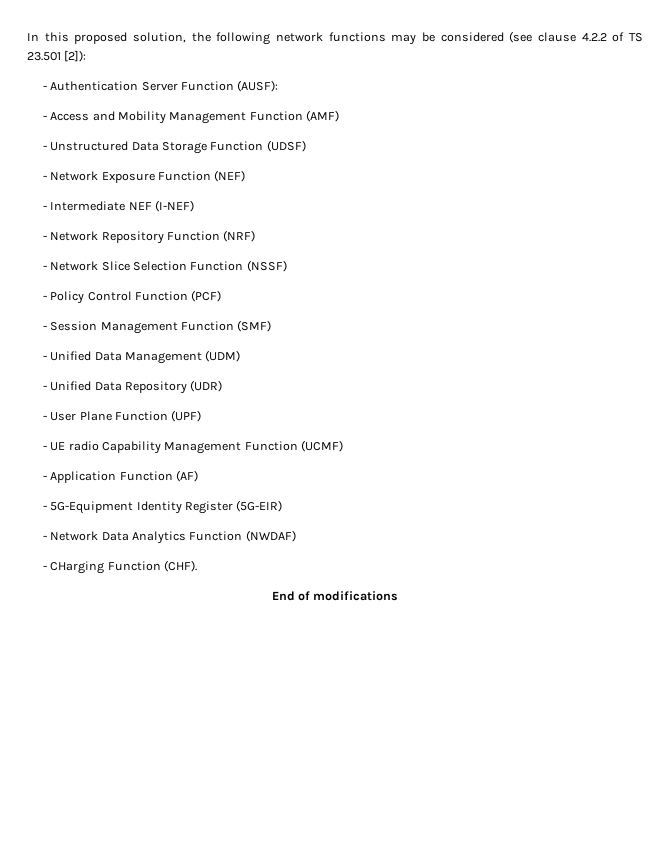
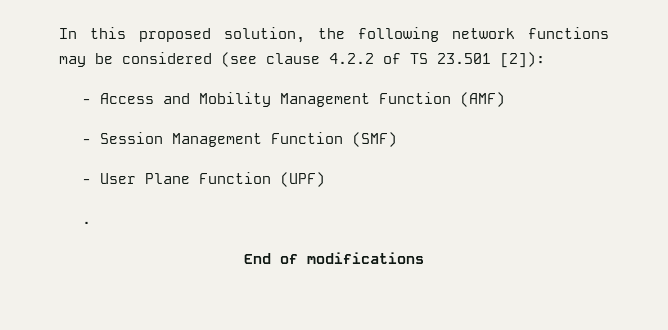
- - Authentication Server Function (AUSF):
- - Unstructured Data Storage Function (UDSF)
- - Network Exposure Function (NEF)
- - Intermediate NEF (I-NEF)
- - Network Repository Function (NRF)
- - Network Slice Selection Function (NSSF)
- - Policy Control Function (PCF)
- - Unified Data Management (UDM)
- - Unified Data Repository (UDR)
- - UE radio Capability Management Function (UCMF)
- - Application Function (AF)
- - 5G-Equipment Identity Register (5G-EIR)
- - Network Data Analytics Function (NWDAF)
- - CHarging Function (CHF).
+ .

